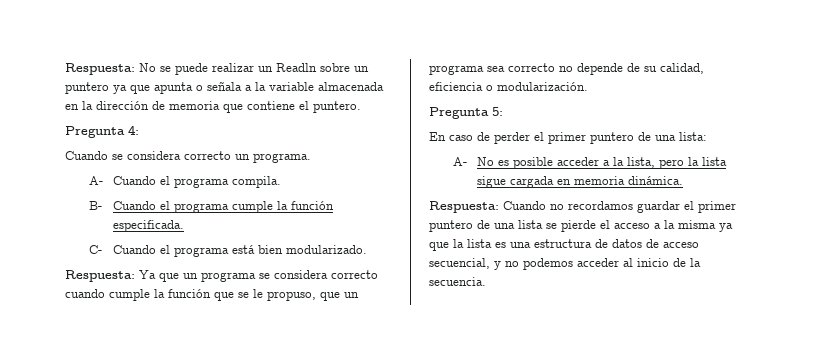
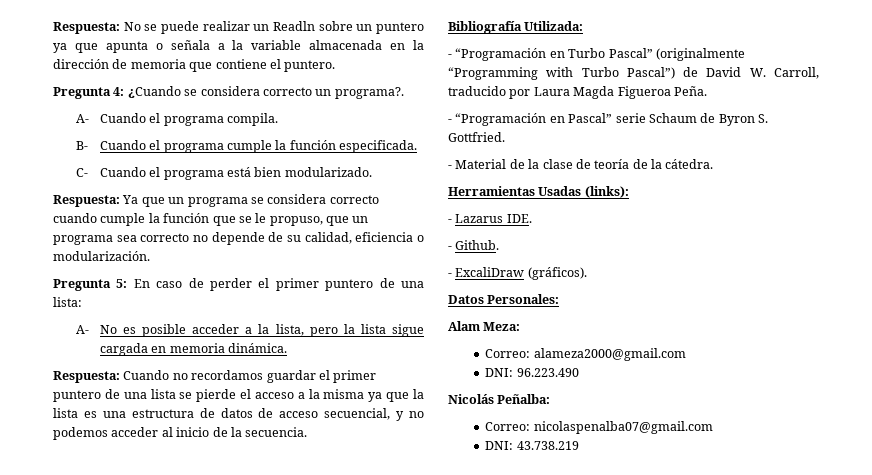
- Pregunta 4:
- Cuando se considera correcto un programa.
+ Pregunta 4: ¿Cuando se considera correcto un programa?.
- Pregunta 5:
- En caso de perder el primer puntero de una lista:
+ Pregunta 5: En caso de perder el primer puntero de una lista:
+ Bibliografía Utilizada:
+ - “Programación en Turbo Pascal” (originalmente “Programming with Turbo Pascal”) de David W. Carroll, traducido por Laura Magda Figueroa Peña.
+ - “Programación en Pascal” serie Schaum de Byron S. Gottfried.
+ - Material de la clase de teoría de la cátedra.
+ Herramientas Usadas (links):
+ - Lazarus IDE.
+ - Github.
+ - ExcaliDraw (gráficos).
+ Datos Personales:
+ Alam Meza:
+ Correo: alameza2000@gmail.com
+ DNI: 96.223.490
+ Nicolás Peñalba:
+ Correo: nicolaspenalba07@gmail.com
+ DNI: 43.738.219

